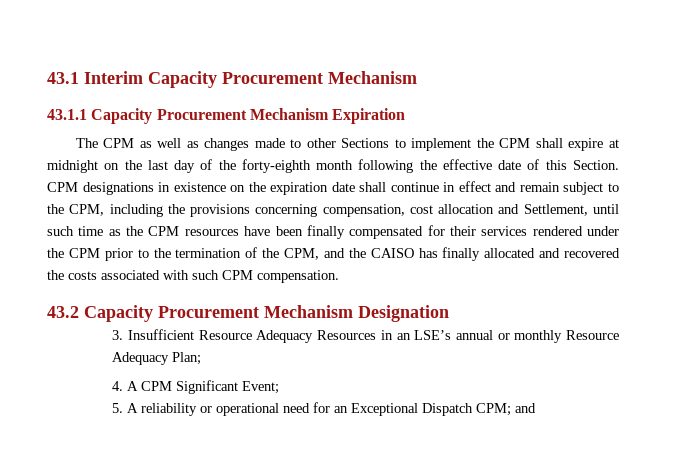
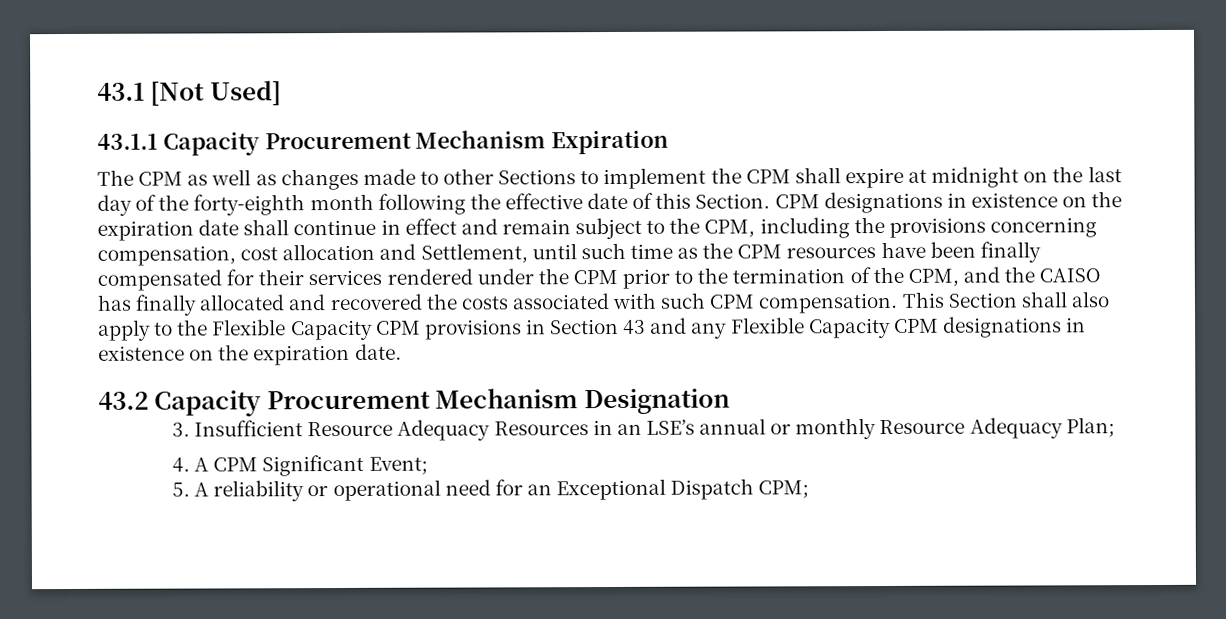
- 43.1 Interim Capacity Procurement Mechanism
+ 43.1 [Not Used]
+ This Section shall also apply to the Flexible Capacity CPM provisions in Section 43 and any Flexible Capacity CPM designations in existence on the expiration date.
- 5. A reliability or operational need for an Exceptional Dispatch CPM; and
+ 5. A reliability or operational need for an Exceptional Dispatch CPM;

